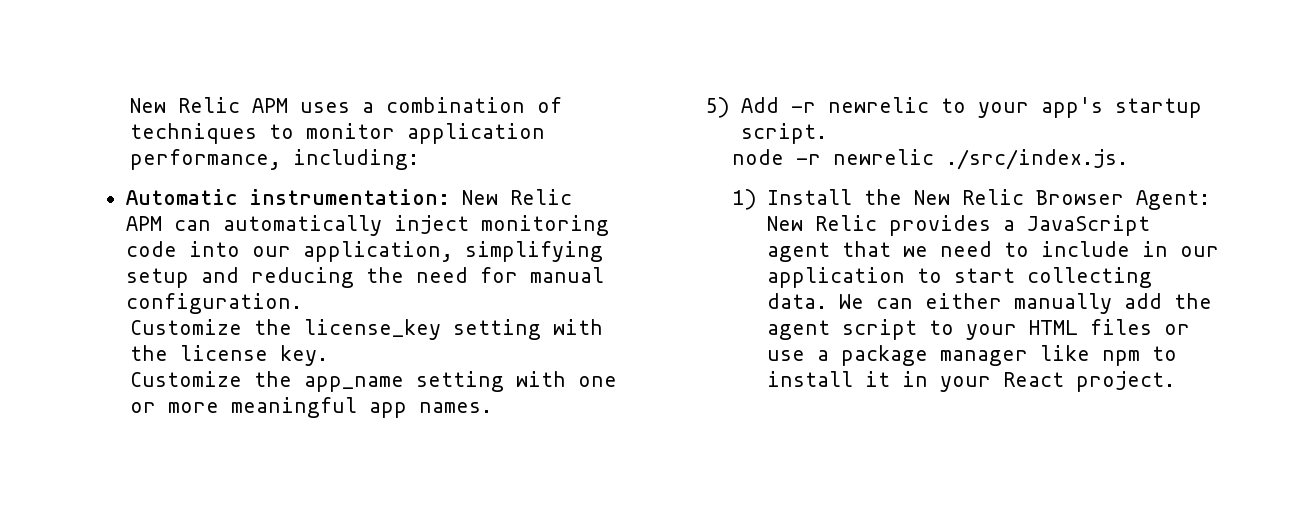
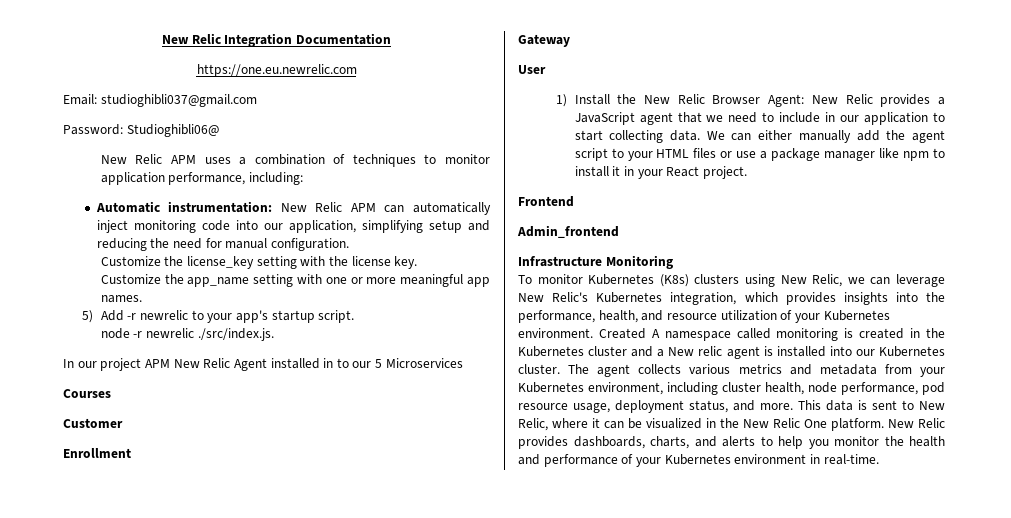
+ New Relic Integration Documentation
+ https://one.eu.newrelic.com
+ Email: studioghibli037@gmail.com
+ Password: Studioghibli06@
+ In our project APM New Relic Agent installed in to our 5 Microservices
+ Courses
+ Customer
+ Enrollment
+ Gateway
+ User
+ Frontend
+ Admin_frontend
+ Infrastructure Monitoring
+ To monitor Kubernetes (K8s) clusters using New Relic, we can leverage New Relic's Kubernetes integration, which provides insights into the performance, health, and resource utilization of your Kubernetes environment. Created A namespace called monitoring is created in the Kubernetes cluster and a New relic agent is installed into our Kubernetes cluster. The agent collects various metrics and metadata from your Kubernetes environment, including cluster health, node performance, pod resource usage, deployment status, and more. This data is sent to New Relic, where it can be visualized in the New Relic One platform. New Relic provides dashboards, charts, and alerts to help you monitor the health and performance of your Kubernetes environment in real-time.

